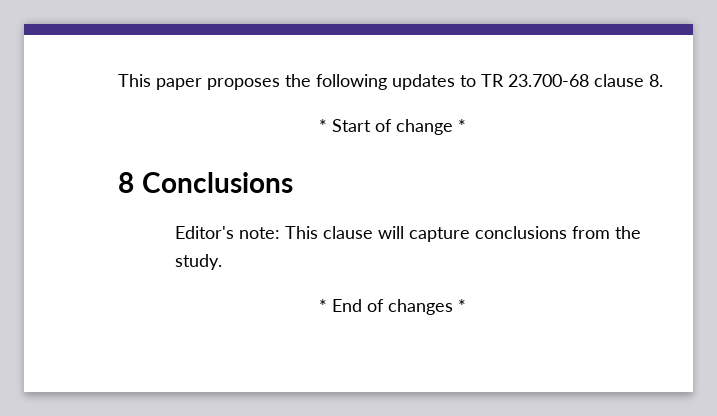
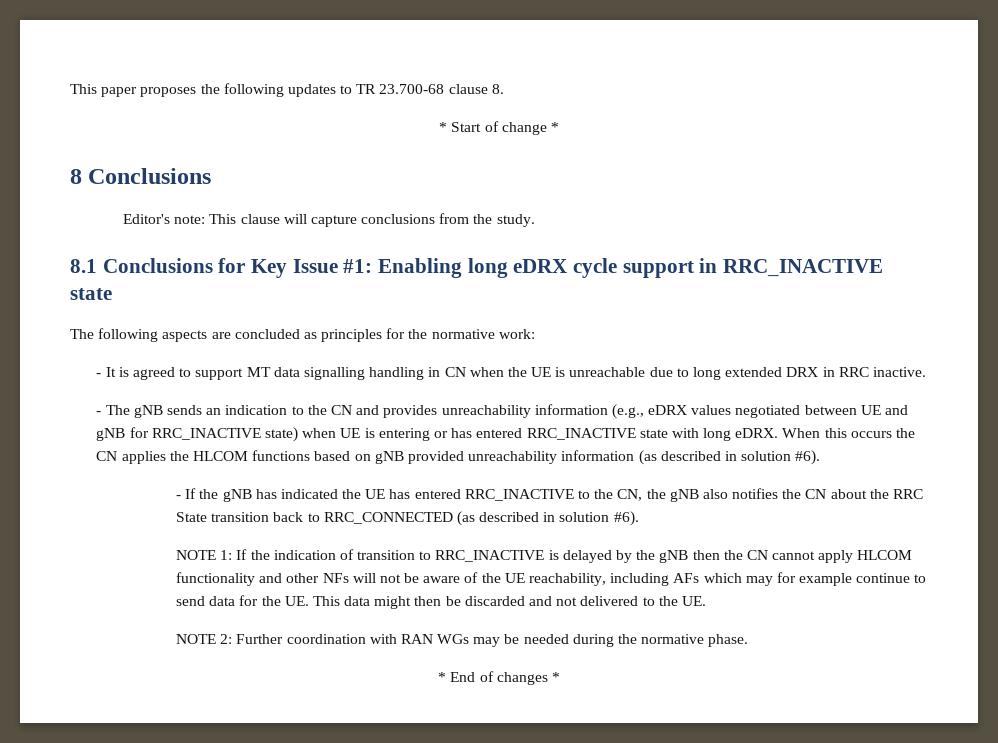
+ 8.1 Conclusions for Key Issue #1: Enabling long eDRX cycle support in RRC_INACTIVE state
+ The following aspects are concluded as principles for the normative work:
+ - It is agreed to support MT data signalling handling in CN when the UE is unreachable due to long extended DRX in RRC inactive.
+ - The gNB sends an indication to the CN and provides unreachability information (e.g., eDRX values negotiated between UE and gNB for RRC_INACTIVE state) when UE is entering or has entered RRC_INACTIVE state with long eDRX. When this occurs the CN applies the HLCOM functions based on gNB provided unreachability information (as described in solution #6).
+ - If the gNB has indicated the UE has entered RRC_INACTIVE to the CN, the gNB also notifies the CN about the RRC State transition back to RRC_CONNECTED (as described in solution #6).
+ NOTE 1: If the indication of transition to RRC_INACTIVE is delayed by the gNB then the CN cannot apply HLCOM functionality and other NFs will not be aware of the UE reachability, including AFs which may for example continue to send data for the UE. This data might then be discarded and not delivered to the UE.
+ NOTE 2: Further coordination with RAN WGs may be needed during the normative phase.

